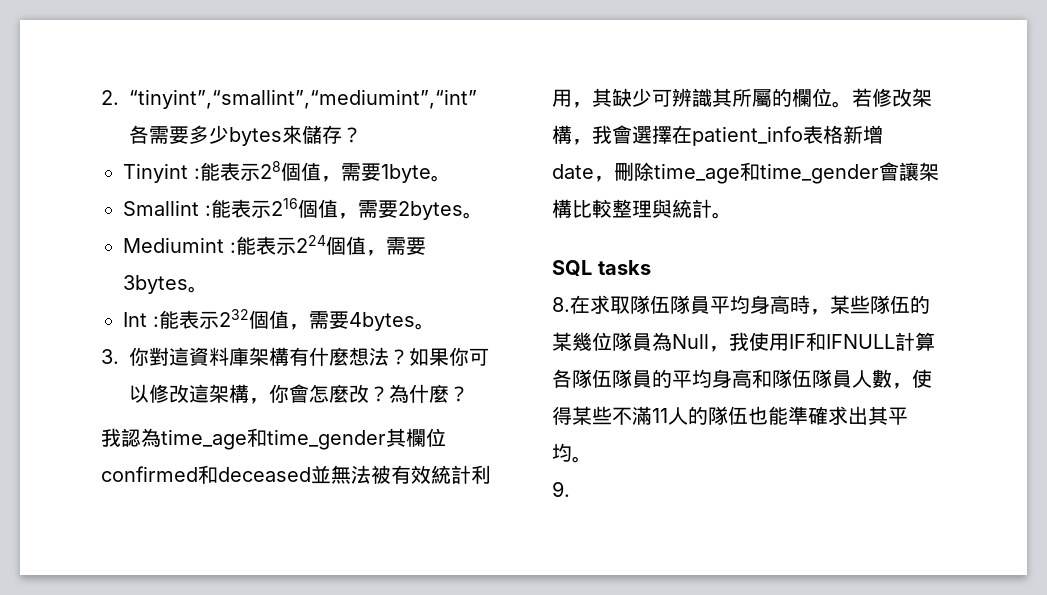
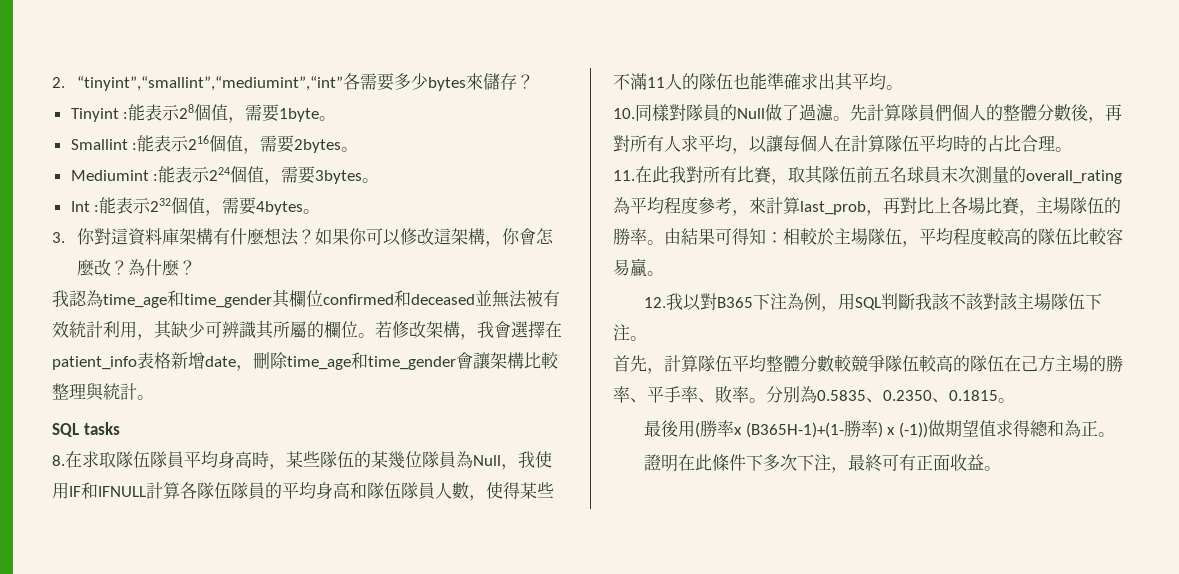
- 9.
+ 10.同樣對隊員的Null做了過濾。先計算隊員們個人的整體分數後，再對所有人求平均，以讓每個人在計算隊伍平均時的占比合理。
+ 11.在此我對所有比賽，取其隊伍前五名球員末次測量的overall_rating為平均程度參考，來計算last_prob，再對比上各場比賽，主場隊伍的勝率。由結果可得知：相較於主場隊伍，平均程度較高的隊伍比較容易贏。
+ 12.我以對B365下注為例，用SQL判斷我該不該對該主場隊伍下注。
+ 首先，計算隊伍平均整體分數較競爭隊伍較高的隊伍在己方主場的勝率、平手率、敗率。分別為0.5835、0.2350、0.1815。
+ 最後用(勝率x (B365H-1)+(1-勝率) x (-1))做期望值求得總和為正。
+ 證明在此條件下多次下注，最終可有正面收益。

